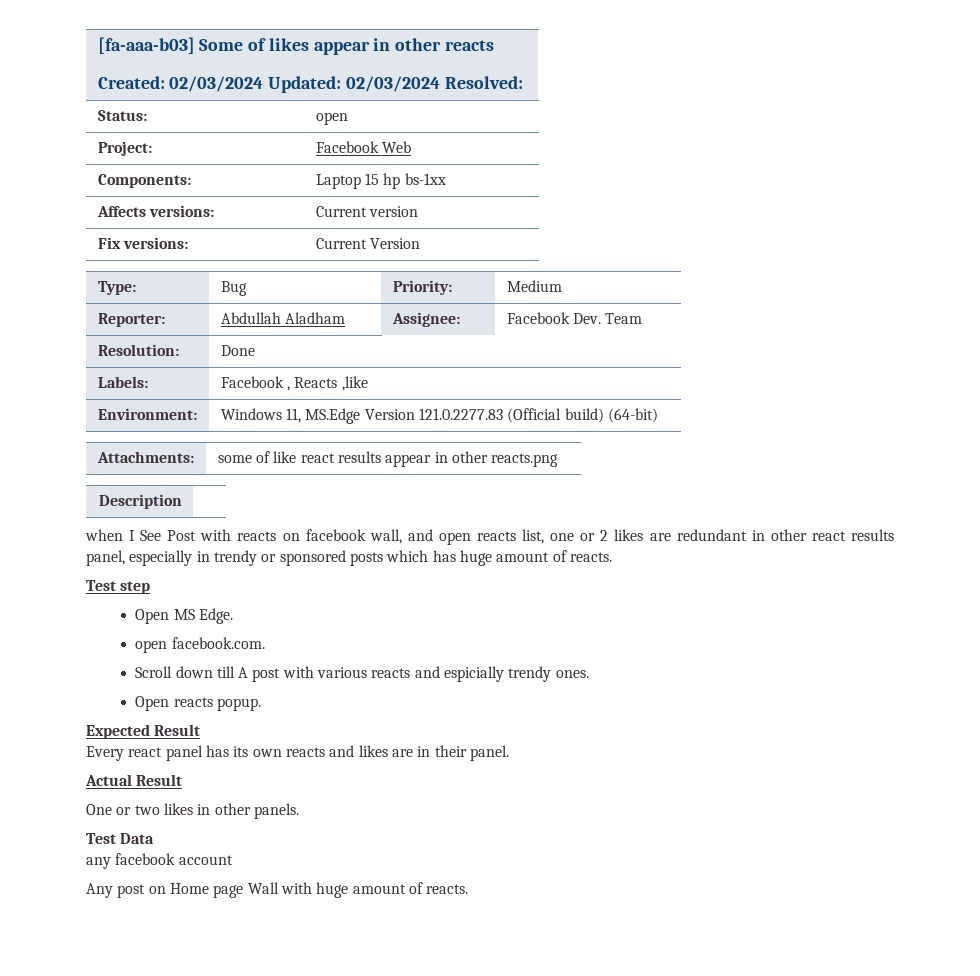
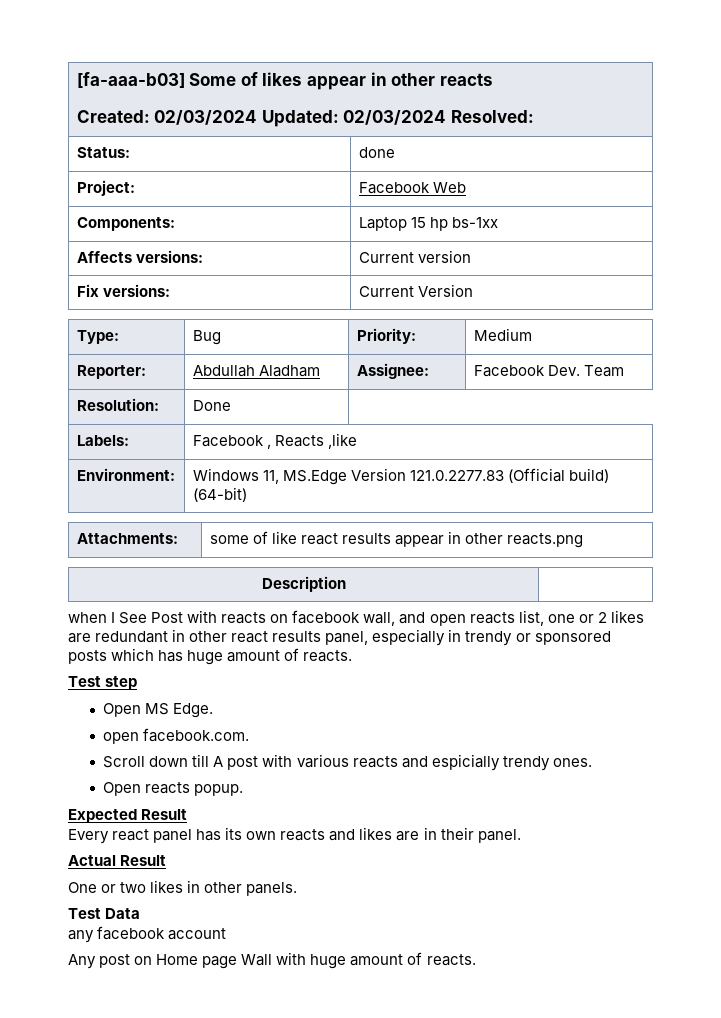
- Status: | open
+ Status: | done

